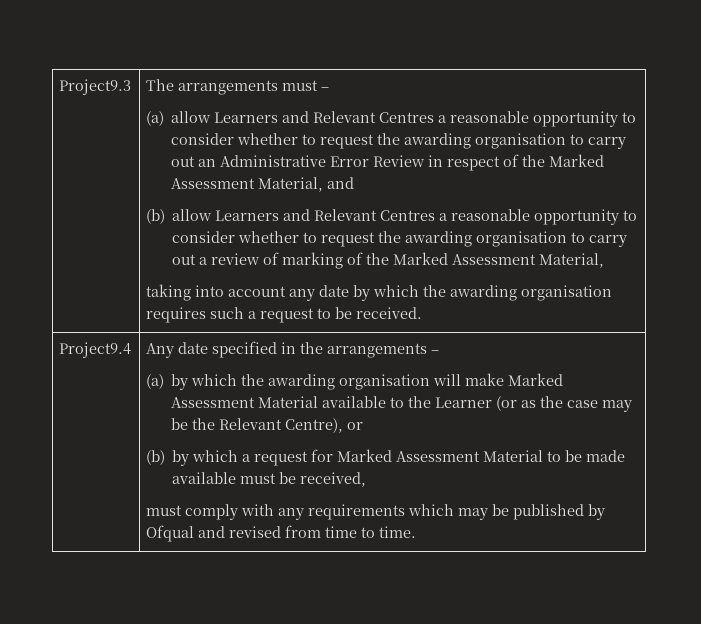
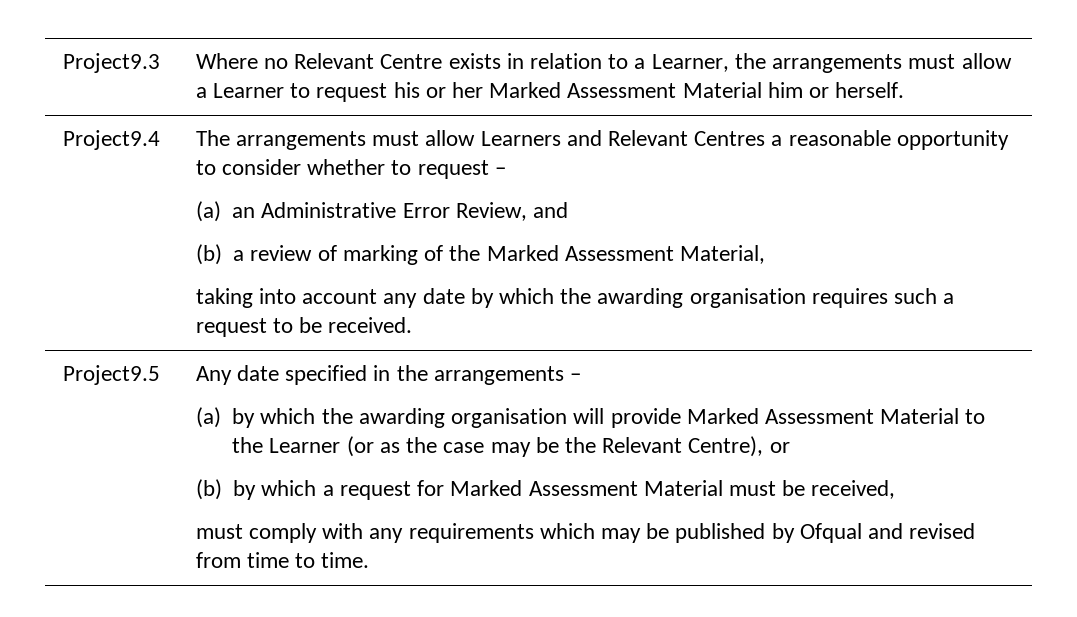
+ Where no Relevant Centre exists in relation to a Learner, the arrangements must allow a Learner to request his or her Marked Assessment Material him or herself.
+ Project9.4
- The arrangements must –
- (a) allow Learners and Relevant Centres a reasonable opportunity to consider whether to request the awarding organisation to carry out an Administrative Error Review in respect of the Marked Assessment Material, and
- (b) allow Learners and Relevant Centres a reasonable opportunity to consider whether to request the awarding organisation to carry out a review of marking of the Marked Assessment Material,
+ The arrangements must allow Learners and Relevant Centres a reasonable opportunity to consider whether to request –
+ (a) an Administrative Error Review, and
+ (b) a review of marking of the Marked Assessment Material,
- Project9.4
+ Project9.5
- (a) by which the awarding organisation will make Marked Assessment Material available to the Learner (or as the case may be the Relevant Centre), or
+ (a) by which the awarding organisation will provide Marked Assessment Material to the Learner (or as the case may be the Relevant Centre), or
- (b) by which a request for Marked Assessment Material to be made available must be received,
+ (b) by which a request for Marked Assessment Material must be received,

